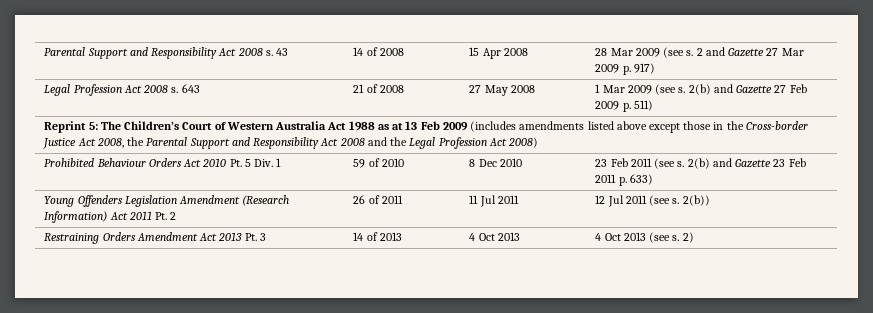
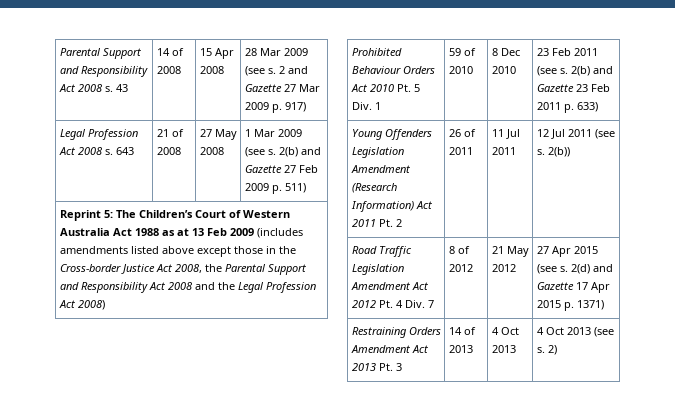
+ Road Traffic Legislation Amendment Act 2012 Pt. 4 Div. 7 | 8 of 2012 | 21 May 2012 | 27 Apr 2015 (see s. 2(d) and Gazette 17 Apr 2015 p. 1371)

